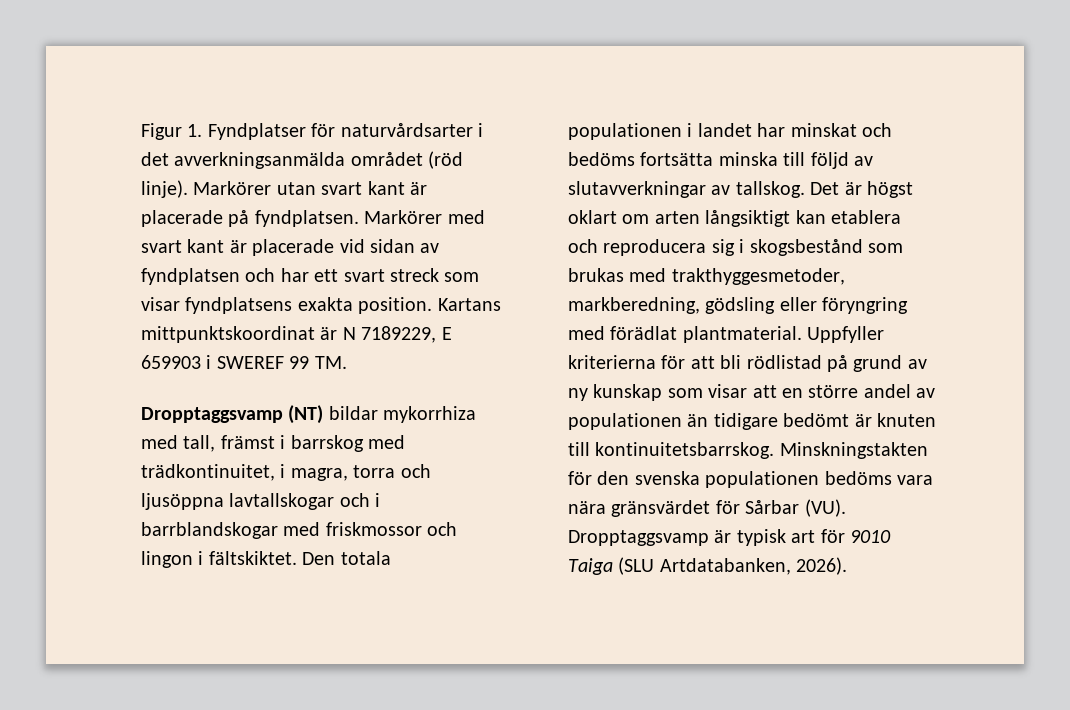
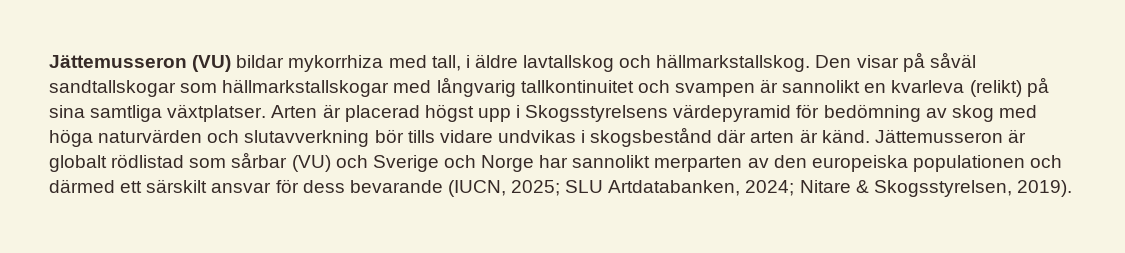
- Figur 1. Fyndplatser för naturvårdsarter i det avverkningsanmälda området (röd linje). Markörer utan svart kant är placerade på fyndplatsen. Markörer med svart kant är placerade vid sidan av fyndplatsen och har ett svart streck som visar fyndplatsens exakta position. Kartans mittpunktskoordinat är N 7189229, E 659903 i SWEREF 99 TM.
- Dropptaggsvamp (NT) bildar mykorrhiza med tall, främst i barrskog med trädkontinuitet, i magra, torra och ljusöppna lavtallskogar och i barrblandskogar med friskmossor och lingon i fältskiktet. Den totala populationen i landet har minskat och bedöms fortsätta minska till följd av slutavverkningar av tallskog. Det är högst oklart om arten långsiktigt kan etablera och reproducera sig i skogsbestånd som brukas med trakthyggesmetoder, markberedning, gödsling eller föryngring med förädlat plantmaterial. Uppfyller kriterierna för att bli rödlistad på grund av ny kunskap som visar att en större andel av populationen än tidigare bedömt är knuten till kontinuitetsbarrskog. Minskningstakten för den svenska populationen bedöms vara nära gränsvärdet för Sårbar (VU). Dropptaggsvamp är typisk art för 9010 Taiga (SLU Artdatabanken, 2026).
+ Jättemusseron (VU) bildar mykorrhiza med tall, i äldre lavtallskog och hällmarkstallskog. Den visar på såväl sandtallskogar som hällmarkstallskogar med långvarig tallkontinuitet och svampen är sannolikt en kvarleva (relikt) på sina samtliga växtplatser. Arten är placerad högst upp i Skogsstyrelsens värdepyramid för bedömning av skog med höga naturvärden och slutavverkning bör tills vidare undvikas i skogsbestånd där arten är känd. Jättemusseron är globalt rödlistad som sårbar (VU) och Sverige och Norge har sannolikt merparten av den europeiska populationen och därmed ett särskilt ansvar för dess bevarande (IUCN, 2025; SLU Artdatabanken, 2024; Nitare & Skogsstyrelsen, 2019).

